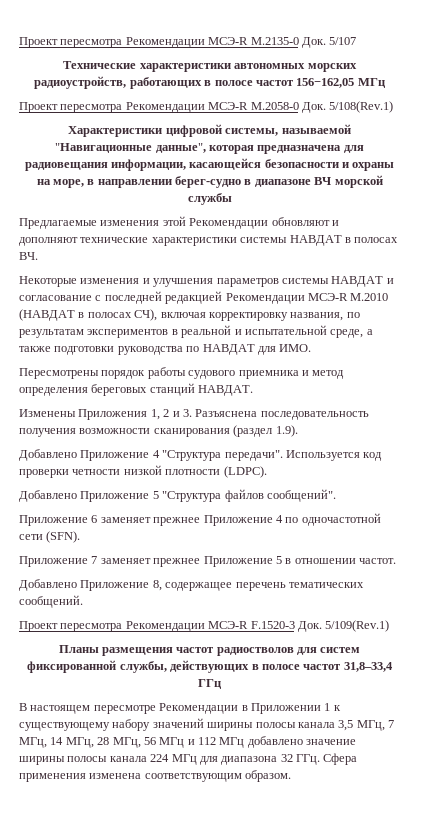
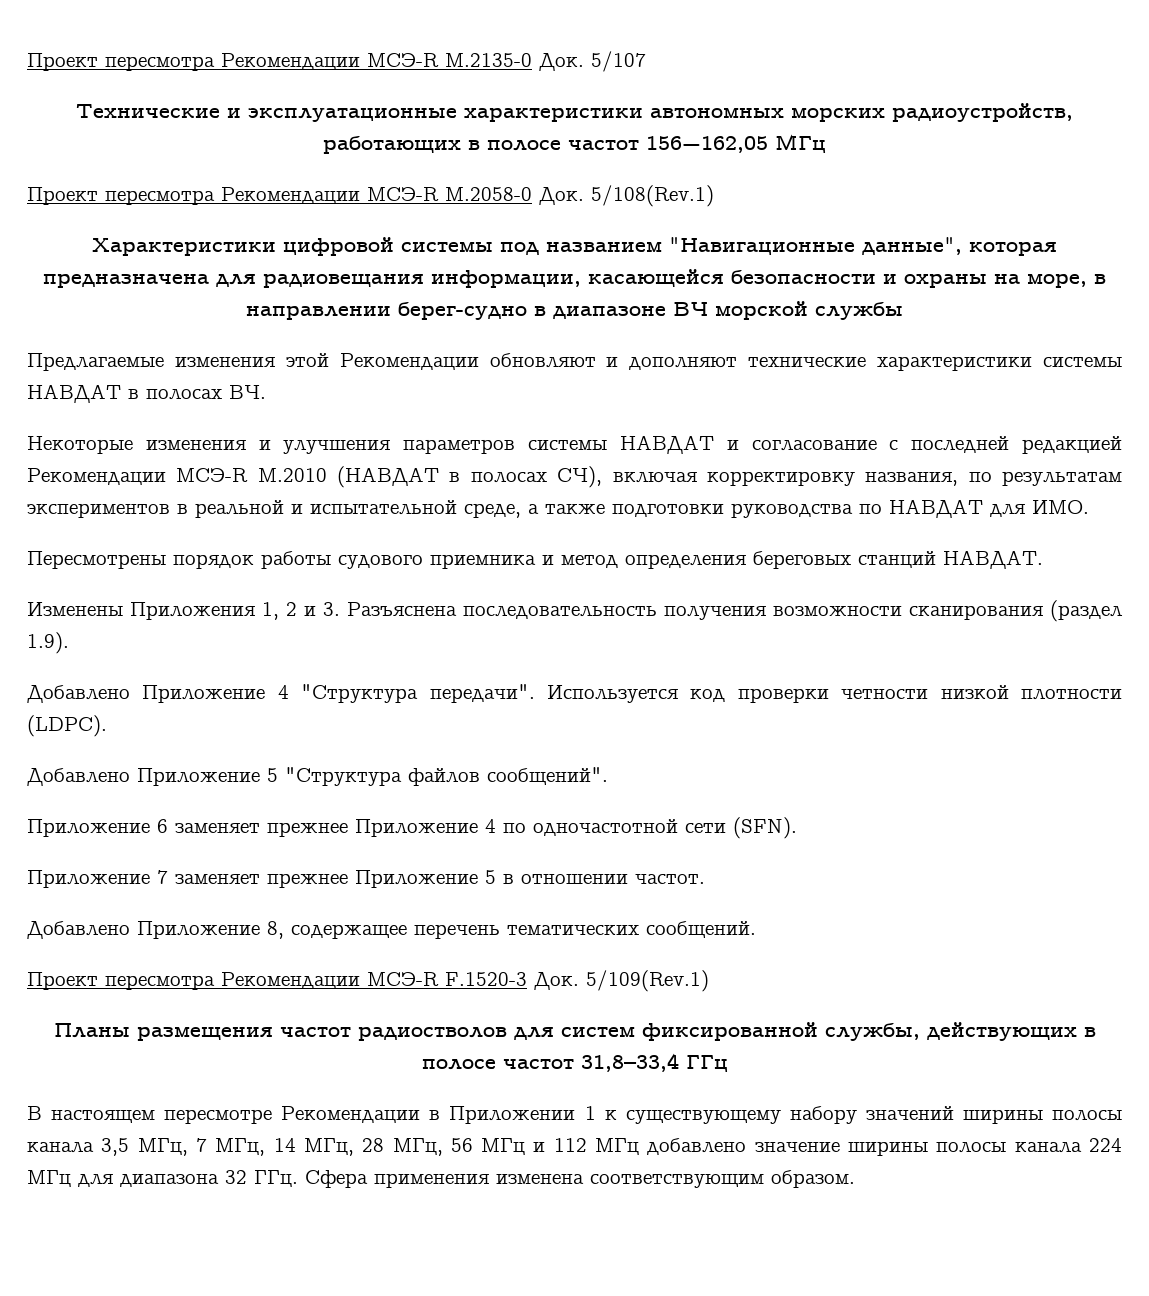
- Технические характеристики автономных морских радиоустройств, работающих в полосе частот 156−162,05 МГц
+ Технические и эксплуатационные характеристики автономных морских радиоустройств, работающих в полосе частот 156−162,05 МГц
- Характеристики цифровой системы, называемой "Навигационные данные", которая предназначена для радиовещания информации, касающейся безопасности и охраны на море, в направлении берег-судно в диапазоне ВЧ морской службы
+ Характеристики цифровой системы под названием "Навигационные данные", которая предназначена для радиовещания информации, касающейся безопасности и охраны на море, в направлении берег-судно в диапазоне ВЧ морской службы

